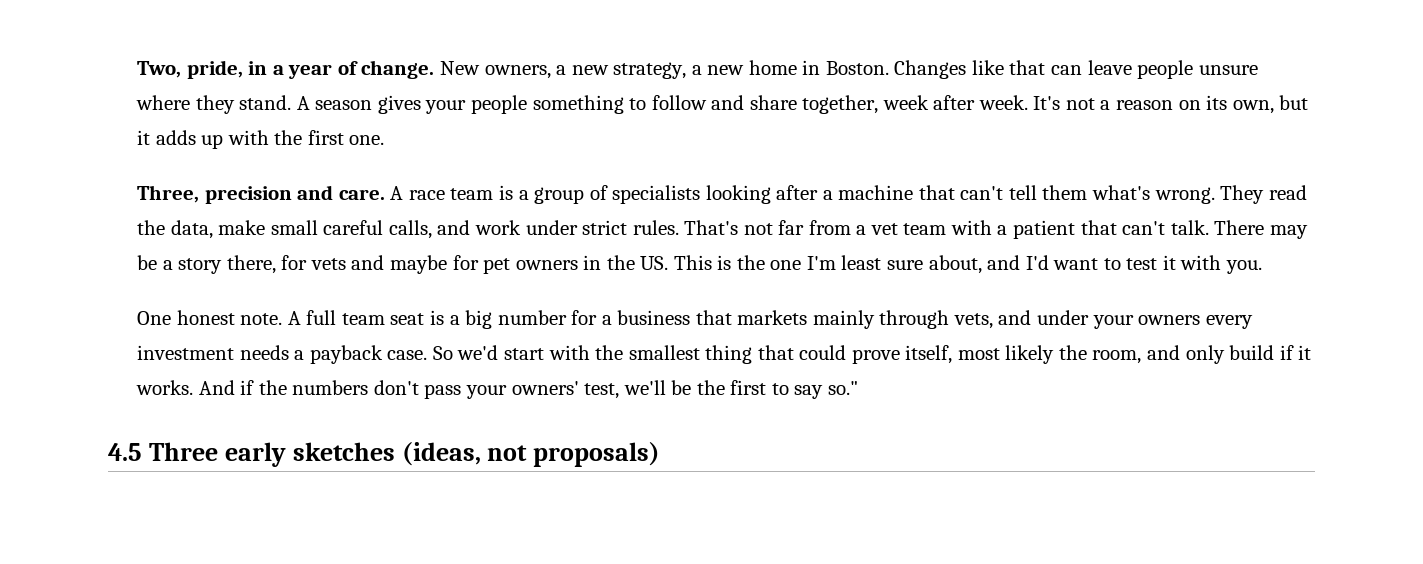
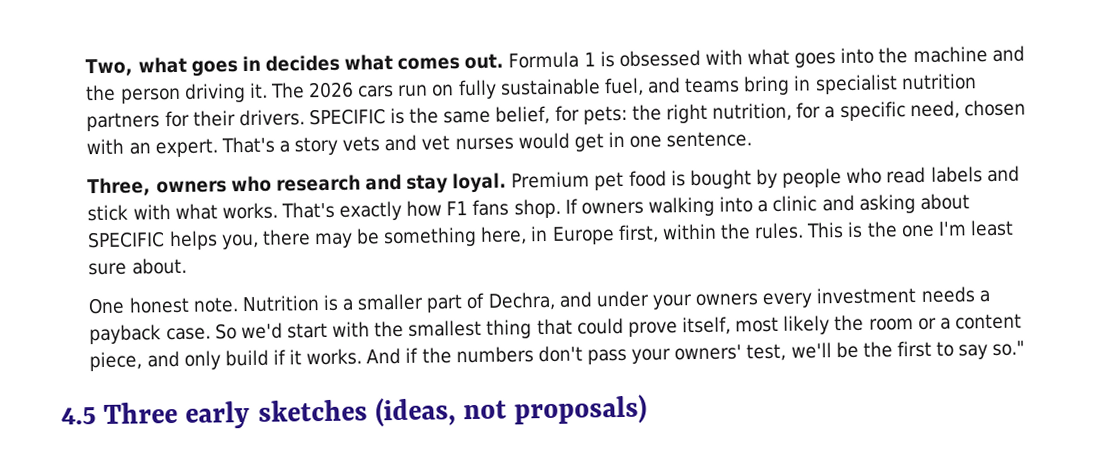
- Two, pride, in a year of change. New owners, a new strategy, a new home in Boston. Changes like that can leave people unsure where they stand. A season gives your people something to follow and share together, week after week. It's not a reason on its own, but it adds up with the first one.
- Three, precision and care. A race team is a group of specialists looking after a machine that can't tell them what's wrong. They read the data, make small careful calls, and work under strict rules. That's not far from a vet team with a patient that can't talk. There may be a story there, for vets and maybe for pet owners in the US. This is the one I'm least sure about, and I'd want to test it with you.
- One honest note. A full team seat is a big number for a business that markets mainly through vets, and under your owners every investment needs a payback case.
+ Two, what goes in decides what comes out. Formula 1 is obsessed with what goes into the machine and the person driving it. The 2026 cars run on fully sustainable fuel, and teams bring in specialist nutrition partners for their drivers. SPECIFIC is the same belief, for pets: the right nutrition, for a specific need, chosen with an expert. That's a story vets and vet nurses would get in one sentence.
+ Three, owners who research and stay loyal. Premium pet food is bought by people who read labels and stick with what works. That's exactly how F1 fans shop. If owners walking into a clinic and asking about SPECIFIC helps you, there may be something here, in Europe first, within the rules. This is the one I'm least sure about.
+ One honest note. Nutrition is a smaller part of Dechra, and under your owners every investment needs a payback case.
- So we'd start with the smallest thing that could prove itself, most likely the room, and only build if it works.
+ So we'd start with the smallest thing that could prove itself, most likely the room or a content piece, and only build if it works.

